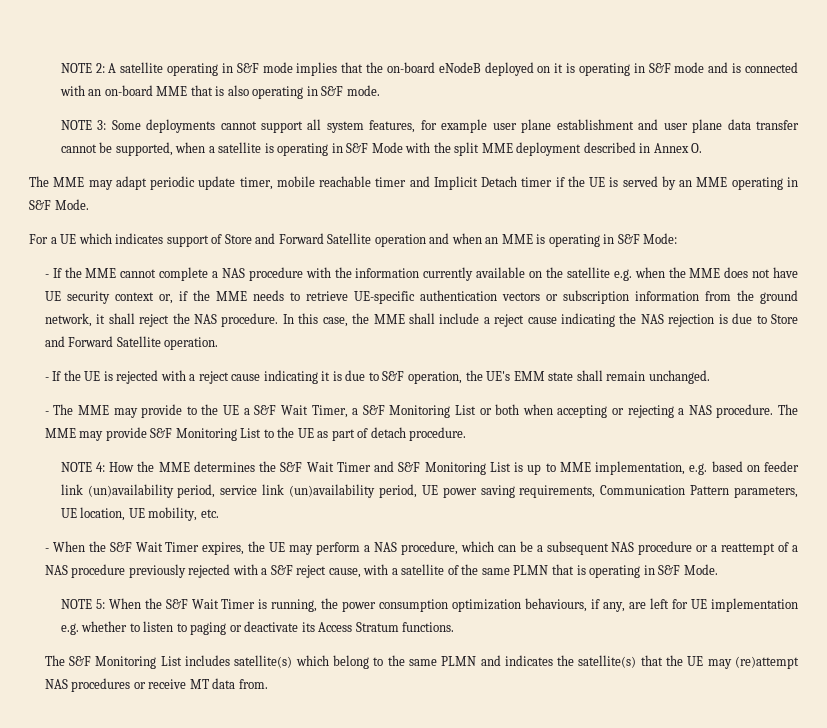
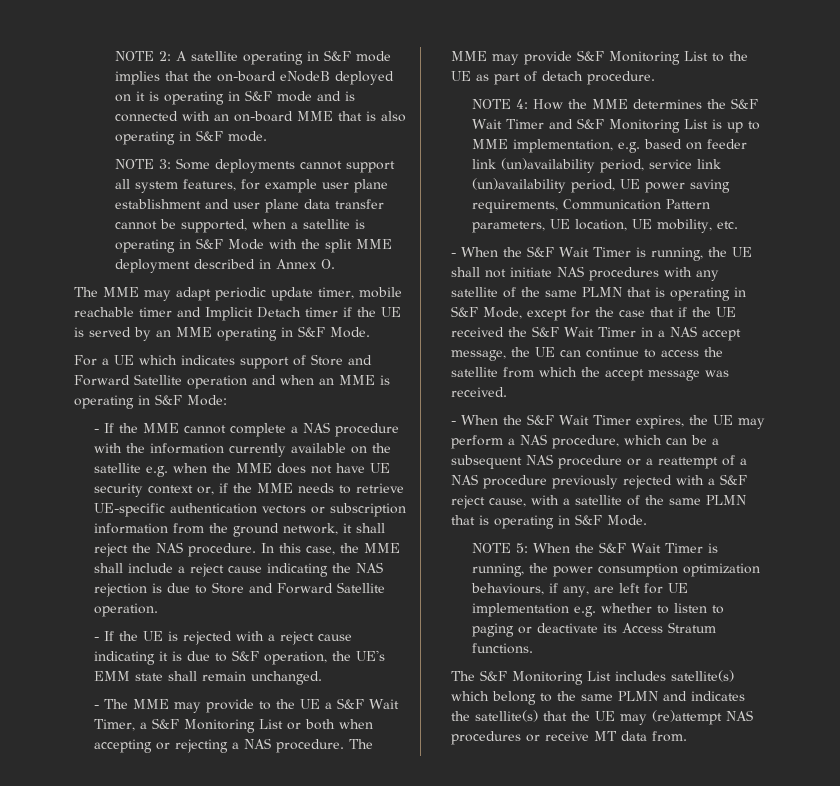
+ - When the S&F Wait Timer is running, the UE shall not initiate NAS procedures with any satellite of the same PLMN that is operating in S&F Mode, except for the case that if the UE received the S&F Wait Timer in a NAS accept message, the UE can continue to access the satellite from which the accept message was received.

